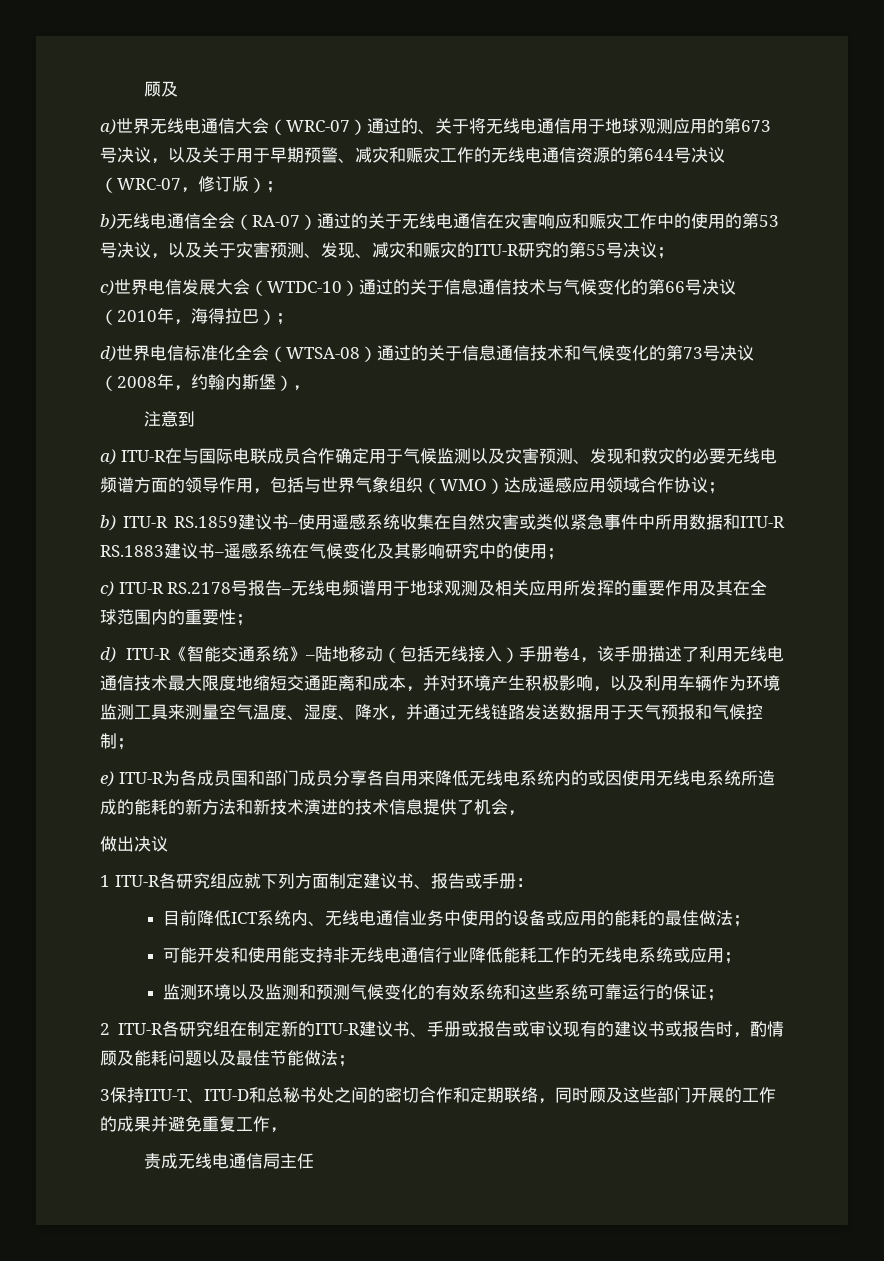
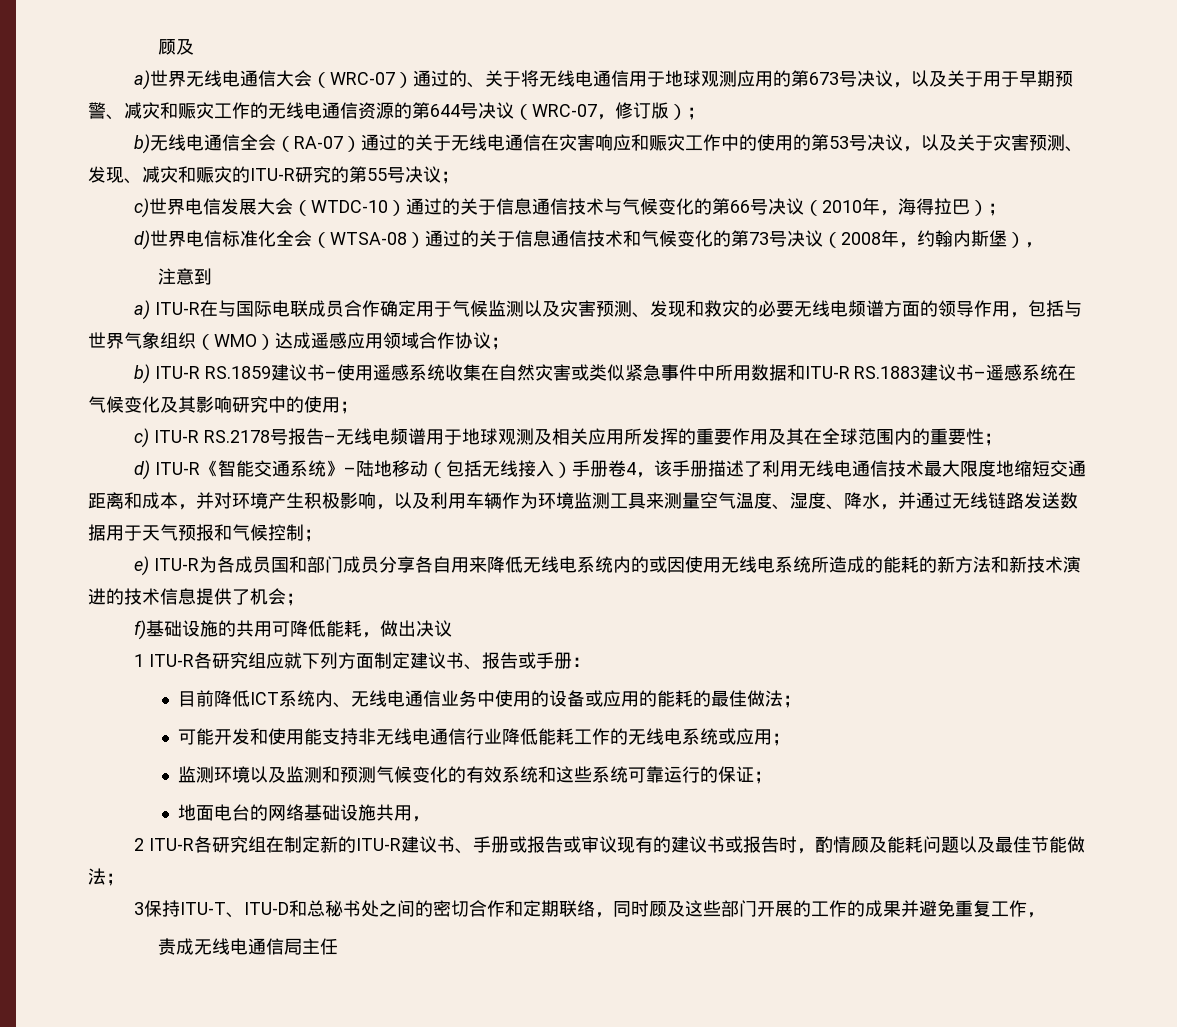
- e) ITU-R为各成员国和部门成员分享各自用来降低无线电系统内的或因使用无线电系统所造成的能耗的新方法和新技术演进的技术信息提供了机会，
- 做出决议
+ e) ITU-R为各成员国和部门成员分享各自用来降低无线电系统内的或因使用无线电系统所造成的能耗的新方法和新技术演进的技术信息提供了机会；
+ f)基础设施的共用可降低能耗，做出决议
+ 地面电台的网络基础设施共用，

